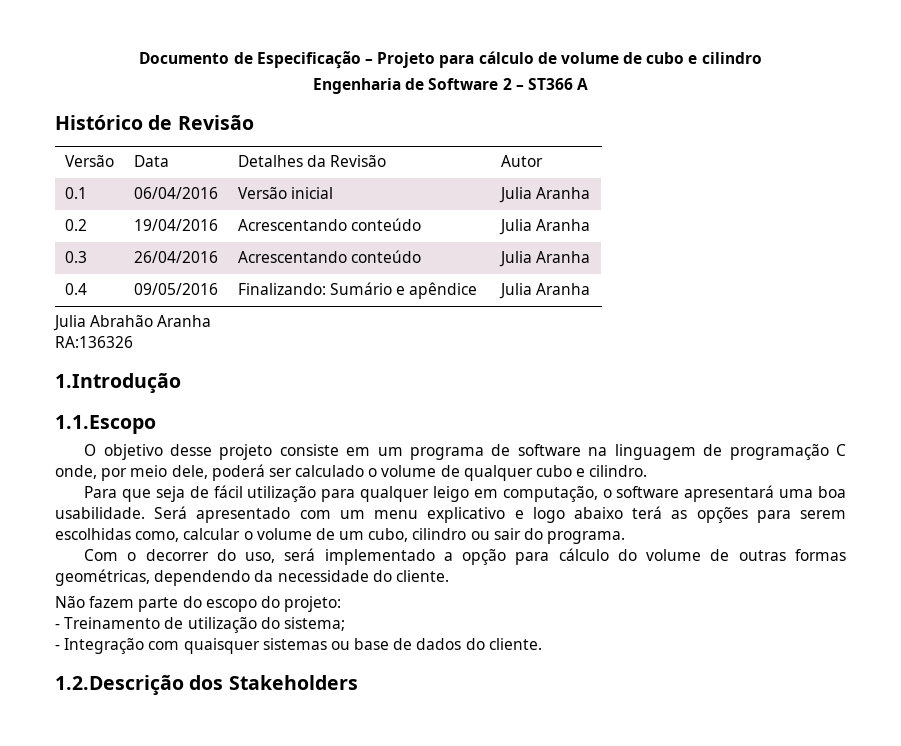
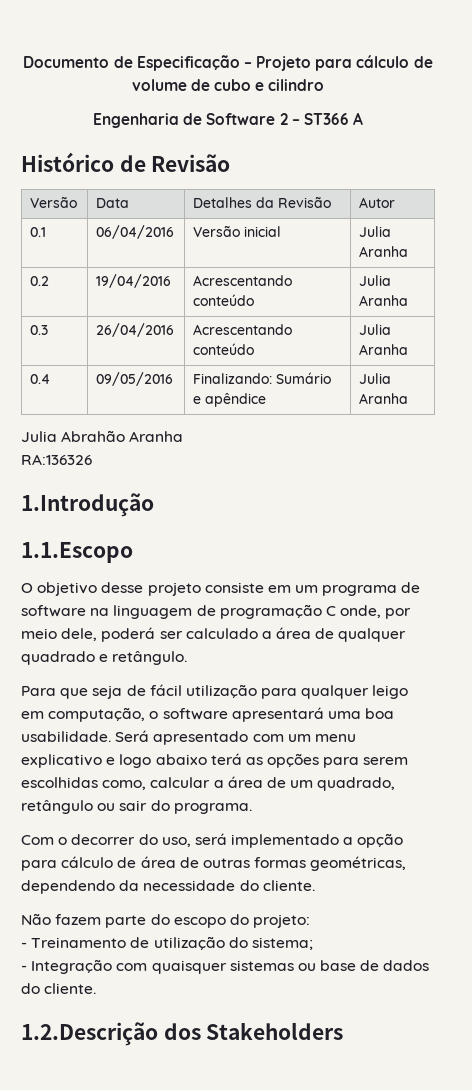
- O objetivo desse projeto consiste em um programa de software na linguagem de programação C onde, por meio dele, poderá ser calculado o volume de qualquer cubo e cilindro.
+ O objetivo desse projeto consiste em um programa de software na linguagem de programação C onde, por meio dele, poderá ser calculado a área de qualquer quadrado e retângulo.
- Será apresentado com um menu explicativo e logo abaixo terá as opções para serem escolhidas como, calcular o volume de um cubo, cilindro ou sair do programa.
+ Será apresentado com um menu explicativo e logo abaixo terá as opções para serem escolhidas como, calcular a área de um quadrado, retângulo ou sair do programa.
- Com o decorrer do uso, será implementado a opção para cálculo do volume de outras formas geométricas, dependendo da necessidade do cliente.
+ Com o decorrer do uso, será implementado a opção para cálculo de área de outras formas geométricas, dependendo da necessidade do cliente.

